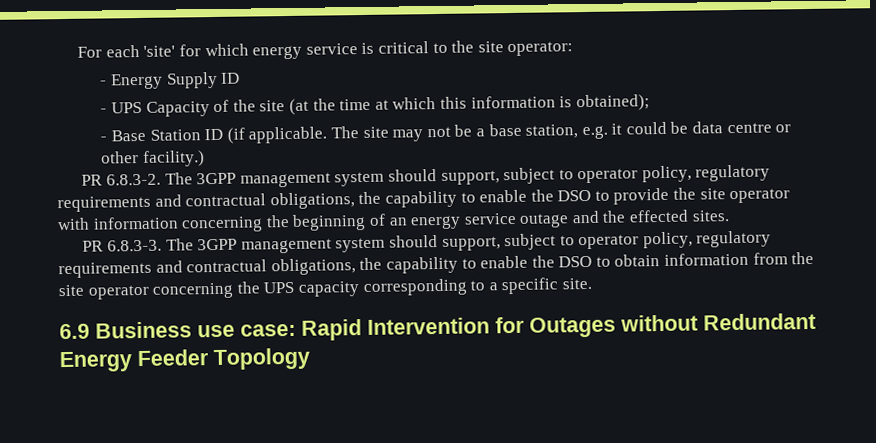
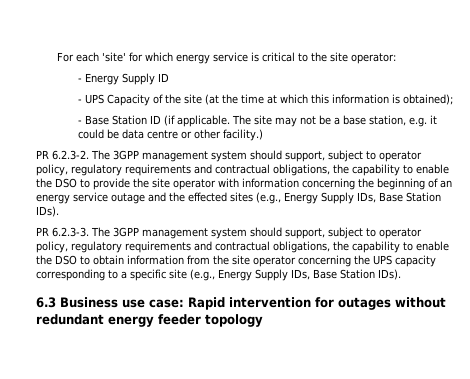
- PR 6.8.3-2. The 3GPP management system should support, subject to operator policy, regulatory requirements and contractual obligations, the capability to enable the DSO to provide the site operator with information concerning the beginning of an energy service outage and the effected sites.
- PR 6.8.3-3. The 3GPP management system should support, subject to operator policy, regulatory requirements and contractual obligations, the capability to enable the DSO to obtain information from the site operator concerning the UPS capacity corresponding to a specific site.
- 6.9 Business use case: Rapid Intervention for Outages without Redundant Energy Feeder Topology
+ PR 6.2.3-2. The 3GPP management system should support, subject to operator policy, regulatory requirements and contractual obligations, the capability to enable the DSO to provide the site operator with information concerning the beginning of an energy service outage and the effected sites (e.g., Energy Supply IDs, Base Station IDs).
+ PR 6.2.3-3. The 3GPP management system should support, subject to operator policy, regulatory requirements and contractual obligations, the capability to enable the DSO to obtain information from the site operator concerning the UPS capacity corresponding to a specific site (e.g., Energy Supply IDs, Base Station IDs).
+ 6.3 Business use case: Rapid intervention for outages without redundant energy feeder topology

